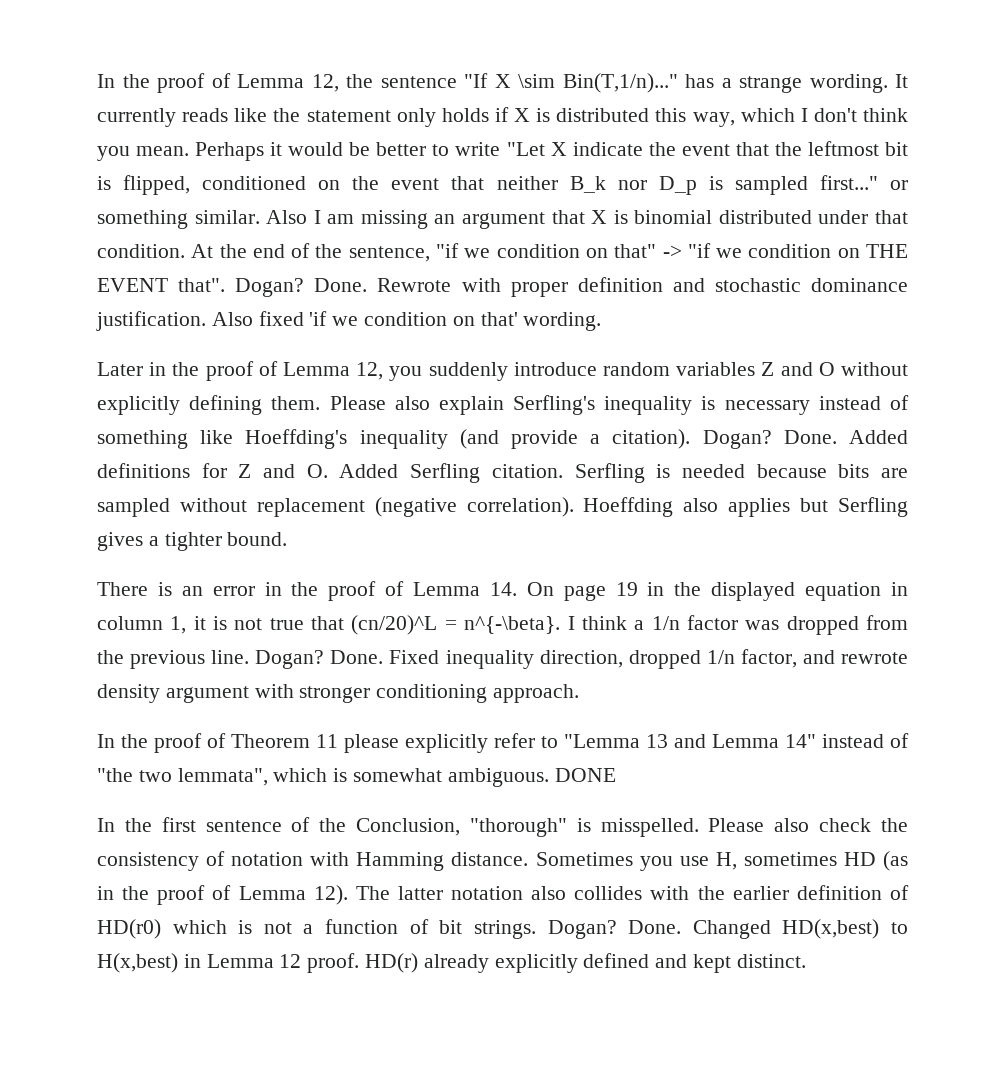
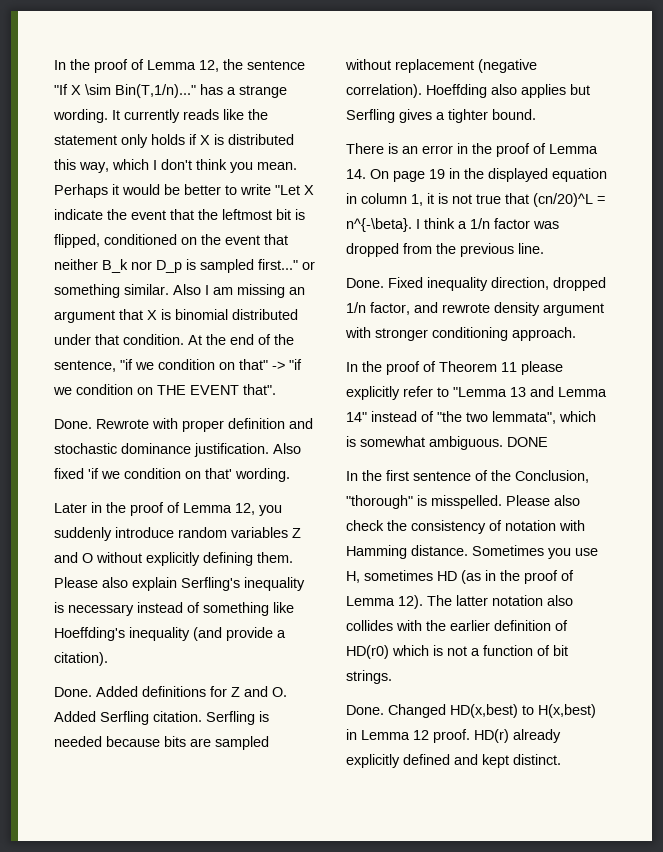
- At the end of the sentence, "if we condition on that" -> "if we condition on THE EVENT that". Dogan? Done.
+ At the end of the sentence, "if we condition on that" -> "if we condition on THE EVENT that".
+ Done.
- Please also explain Serfling's inequality is necessary instead of something like Hoeffding's inequality (and provide a citation). Dogan? Done.
+ Please also explain Serfling's inequality is necessary instead of something like Hoeffding's inequality (and provide a citation).
+ Done.
- I think a 1/n factor was dropped from the previous line. Dogan? Done.
+ I think a 1/n factor was dropped from the previous line.
+ Done.
- The latter notation also collides with the earlier definition of HD(r0) which is not a function of bit strings. Dogan? Done.
+ The latter notation also collides with the earlier definition of HD(r0) which is not a function of bit strings.
+ Done.

